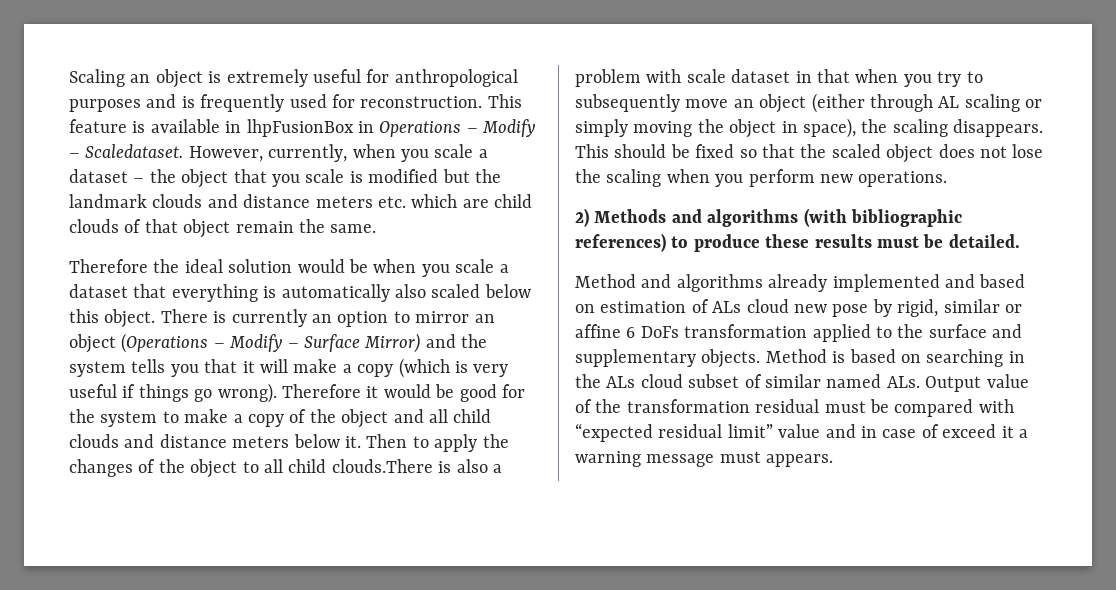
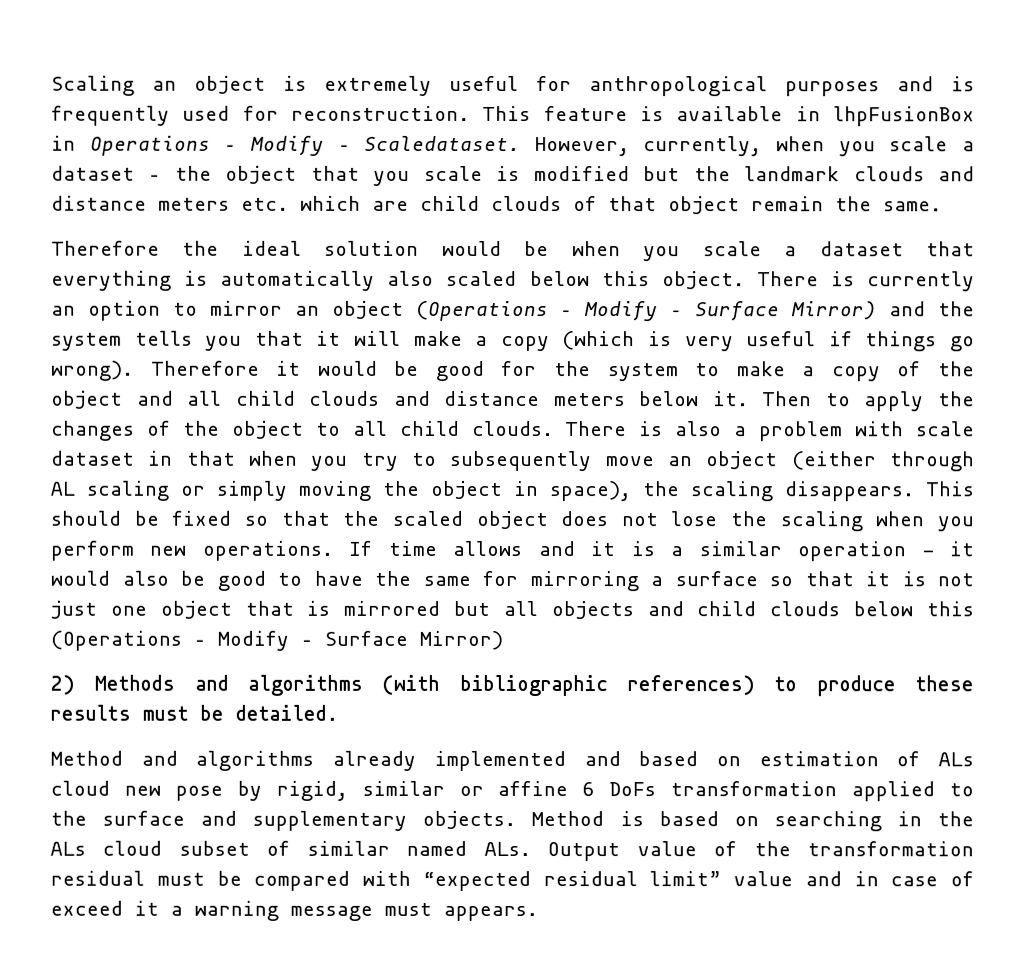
- Then to apply the changes of the object to all child clouds.There is also a problem with scale dataset in that when you try to subsequently move an object (either through AL scaling or simply moving the object in space), the scaling disappears.
+ Then to apply the changes of the object to all child clouds. There is also a problem with scale dataset in that when you try to subsequently move an object (either through AL scaling or simply moving the object in space), the scaling disappears.
+ If time allows and it is a similar operation - it would also be good to have the same for mirroring a surface so that it is not just one object that is mirrored but all objects and child clouds below this (Operations – Modify – Surface Mirror)

